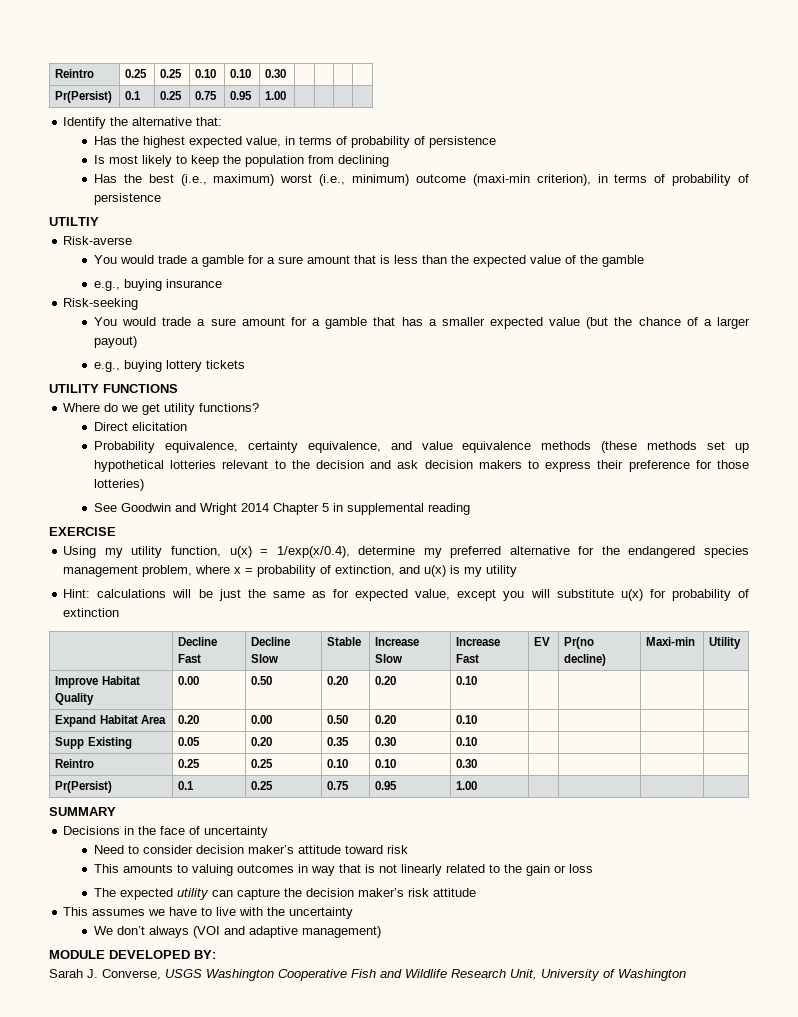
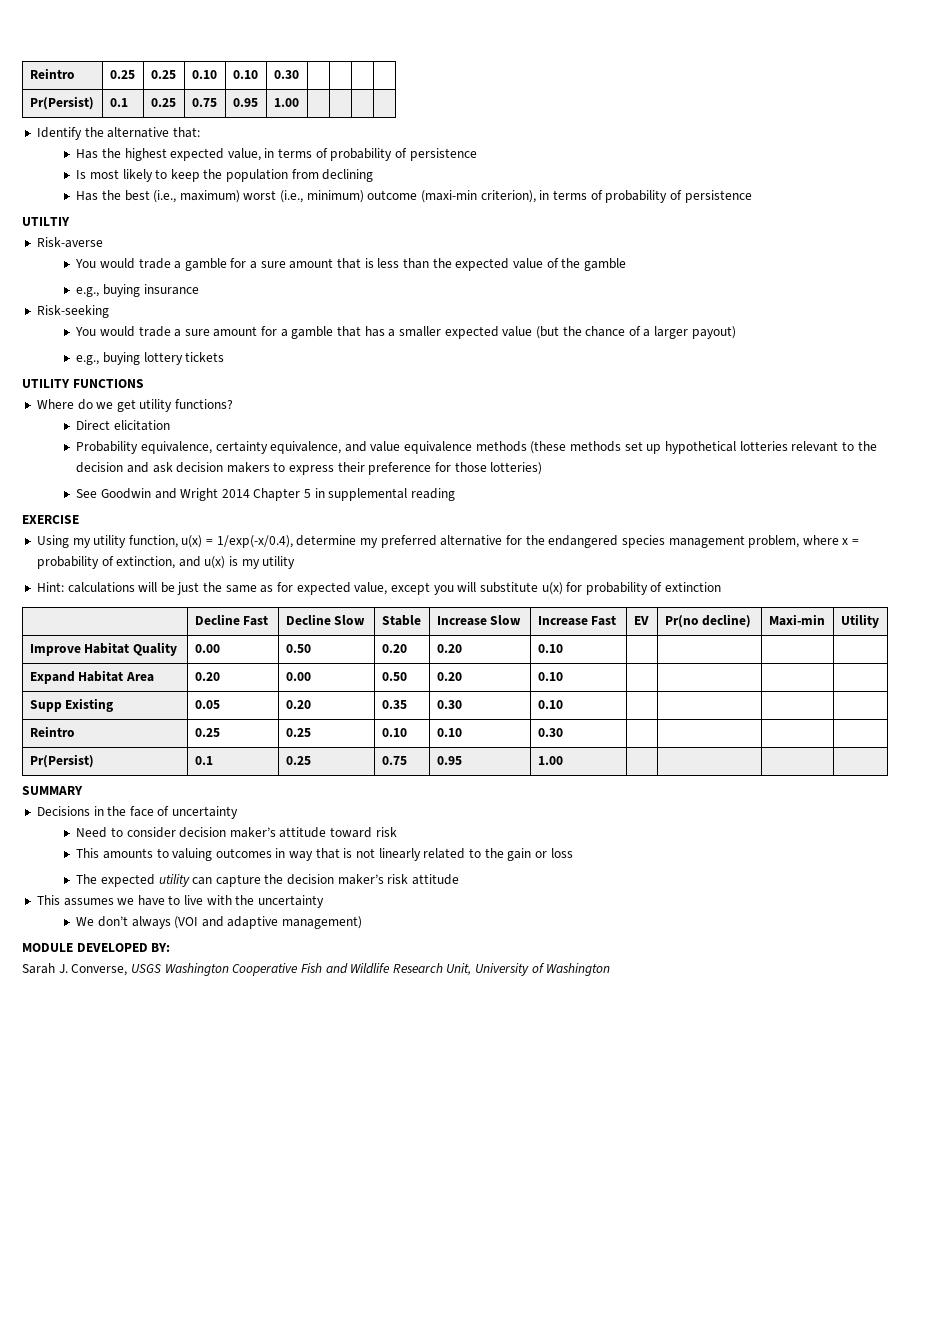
- Using my utility function, u(x) = 1/exp(x/0.4), determine my preferred alternative for the endangered species management problem, where x = probability of extinction, and u(x) is my utility
+ Using my utility function, u(x) = 1/exp(-x/0.4), determine my preferred alternative for the endangered species management problem, where x = probability of extinction, and u(x) is my utility

